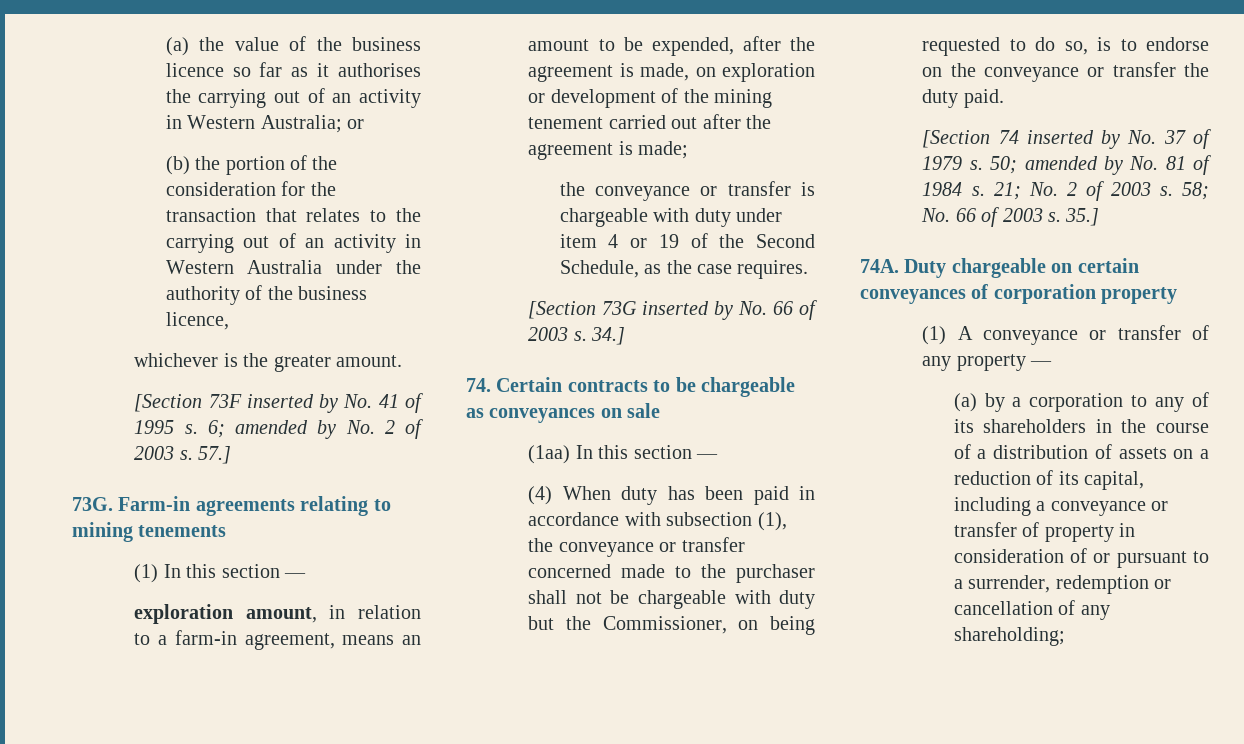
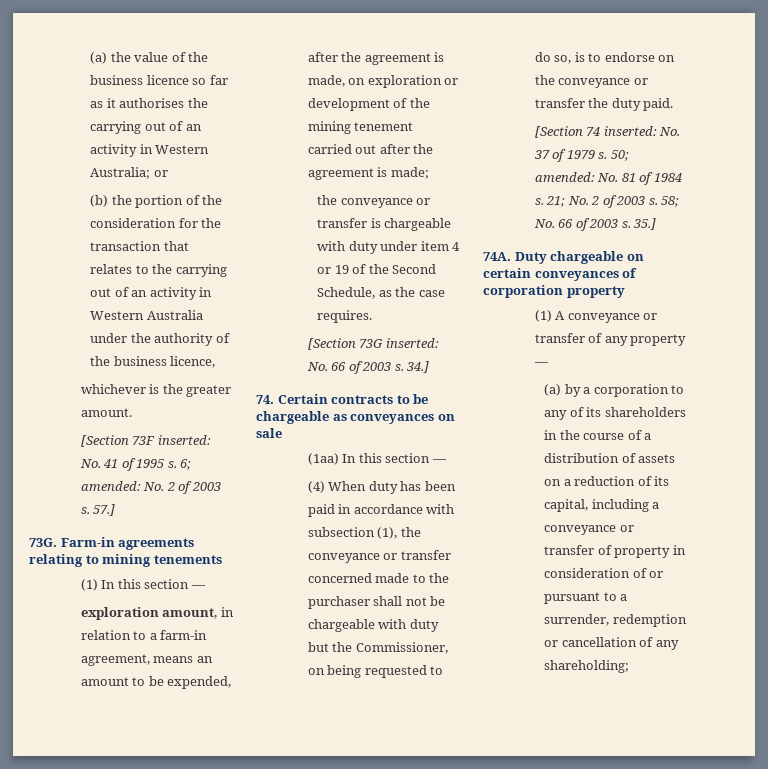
- [Section 73F inserted by No. 41 of 1995 s.
+ [Section 73F inserted: No. 41 of 1995 s.
- 6; amended by No. 2 of 2003 s.
+ 6; amended: No. 2 of 2003 s.
- [Section 73G inserted by No. 66 of 2003 s.
+ [Section 73G inserted: No. 66 of 2003 s.
- [Section 74 inserted by No. 37 of 1979 s.
+ [Section 74 inserted: No. 37 of 1979 s.
- 50; amended by No. 81 of 1984 s.
+ 50; amended: No. 81 of 1984 s.

